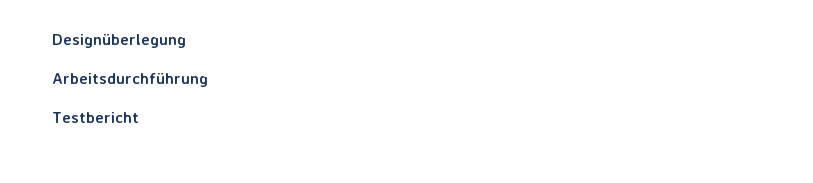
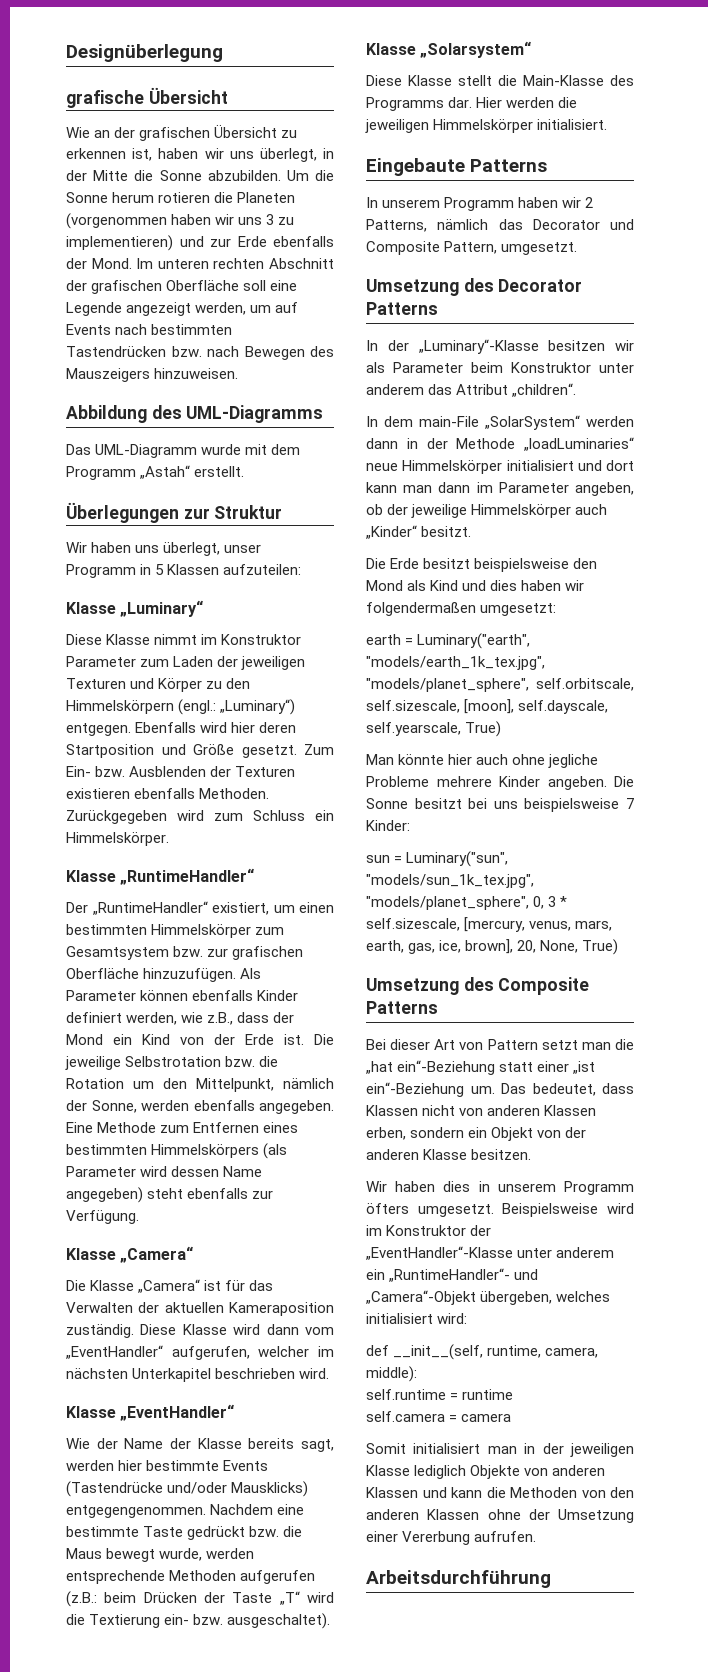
+ grafische Übersicht
+ Wie an der grafischen Übersicht zu erkennen ist, haben wir uns überlegt, in der Mitte die Sonne abzubilden. Um die Sonne herum rotieren die Planeten (vorgenommen haben wir uns 3 zu implementieren) und zur Erde ebenfalls der Mond. Im unteren rechten Abschnitt der grafischen Oberfläche soll eine Legende angezeigt werden, um auf Events nach bestimmten Tastendrücken bzw. nach Bewegen des Mauszeigers hinzuweisen.
+ Abbildung des UML-Diagramms
+ Das UML-Diagramm wurde mit dem Programm „Astah“ erstellt.
+ Überlegungen zur Struktur
+ Wir haben uns überlegt, unser Programm in 5 Klassen aufzuteilen:
+ Klasse „Luminary“
+ Diese Klasse nimmt im Konstruktor Parameter zum Laden der jeweiligen Texturen und Körper zu den Himmelskörpern (engl.: „Luminary“) entgegen. Ebenfalls wird hier deren Startposition und Größe gesetzt. Zum Ein- bzw. Ausblenden der Texturen existieren ebenfalls Methoden. Zurückgegeben wird zum Schluss ein Himmelskörper.
+ Klasse „RuntimeHandler“
+ Der „RuntimeHandler“ existiert, um einen bestimmten Himmelskörper zum Gesamtsystem bzw. zur grafischen Oberfläche hinzuzufügen. Als Parameter können ebenfalls Kinder definiert werden, wie z.B., dass der Mond ein Kind von der Erde ist. Die jeweilige Selbstrotation bzw. die Rotation um den Mittelpunkt, nämlich der Sonne, werden ebenfalls angegeben. Eine Methode zum Entfernen eines bestimmten Himmelskörpers (als Parameter wird dessen Name angegeben) steht ebenfalls zur Verfügung.
+ Klasse „Camera“
+ Die Klasse „Camera“ ist für das Verwalten der aktuellen Kameraposition zuständig. Diese Klasse wird dann vom „EventHandler“ aufgerufen, welcher im nächsten Unterkapitel beschrieben wird.
+ Klasse „EventHandler“
+ Wie der Name der Klasse bereits sagt, werden hier bestimmte Events (Tastendrücke und/oder Mausklicks) entgegengenommen. Nachdem eine bestimmte Taste gedrückt bzw. die Maus bewegt wurde, werden entsprechende Methoden aufgerufen (z.B.: beim Drücken der Taste „T“ wird die Textierung ein- bzw. ausgeschaltet).
+ Klasse „Solarsystem“
+ Diese Klasse stellt die Main-Klasse des Programms dar. Hier werden die jeweiligen Himmelskörper initialisiert.
+ Eingebaute Patterns
+ In unserem Programm haben wir 2 Patterns, nämlich das Decorator und Composite Pattern, umgesetzt.
+ Umsetzung des Decorator Patterns
+ In der „Luminary“-Klasse besitzen wir als Parameter beim Konstruktor unter anderem das Attribut „children“.
+ In dem main-File „SolarSystem“ werden dann in der Methode „loadLuminaries“ neue Himmelskörper initialisiert und dort kann man dann im Parameter angeben, ob der jeweilige Himmelskörper auch „Kinder“ besitzt.
+ Die Erde besitzt beispielsweise den Mond als Kind und dies haben wir folgendermaßen umgesetzt:
+ earth = Luminary("earth", "models/earth_1k_tex.jpg", "models/planet_sphere", self.orbitscale, self.sizescale, [moon], self.dayscale, self.yearscale, True)
+ Man könnte hier auch ohne jegliche Probleme mehrere Kinder angeben. Die Sonne besitzt bei uns beispielsweise 7 Kinder:
+ sun = Luminary("sun", "models/sun_1k_tex.jpg", "models/planet_sphere", 0, 3 * self.sizescale, [mercury, venus, mars, earth, gas, ice, brown], 20, None, True)
+ Umsetzung des Composite Patterns
+ Bei dieser Art von Pattern setzt man die „hat ein“-Beziehung statt einer „ist ein“-Beziehung um. Das bedeutet, dass Klassen nicht von anderen Klassen erben, sondern ein Objekt von der anderen Klasse besitzen.
+ Wir haben dies in unserem Programm öfters umgesetzt. Beispielsweise wird im Konstruktor der „EventHandler“-Klasse unter anderem ein „RuntimeHandler“- und „Camera“-Objekt übergeben, welches initialisiert wird:
+ def __init__(self, runtime, camera, middle):
+ self.runtime = runtime
+ self.camera = camera
+ Somit initialisiert man in der jeweiligen Klasse lediglich Objekte von anderen Klassen und kann die Methoden von den anderen Klassen ohne der Umsetzung einer Vererbung aufrufen.
- Testbericht

